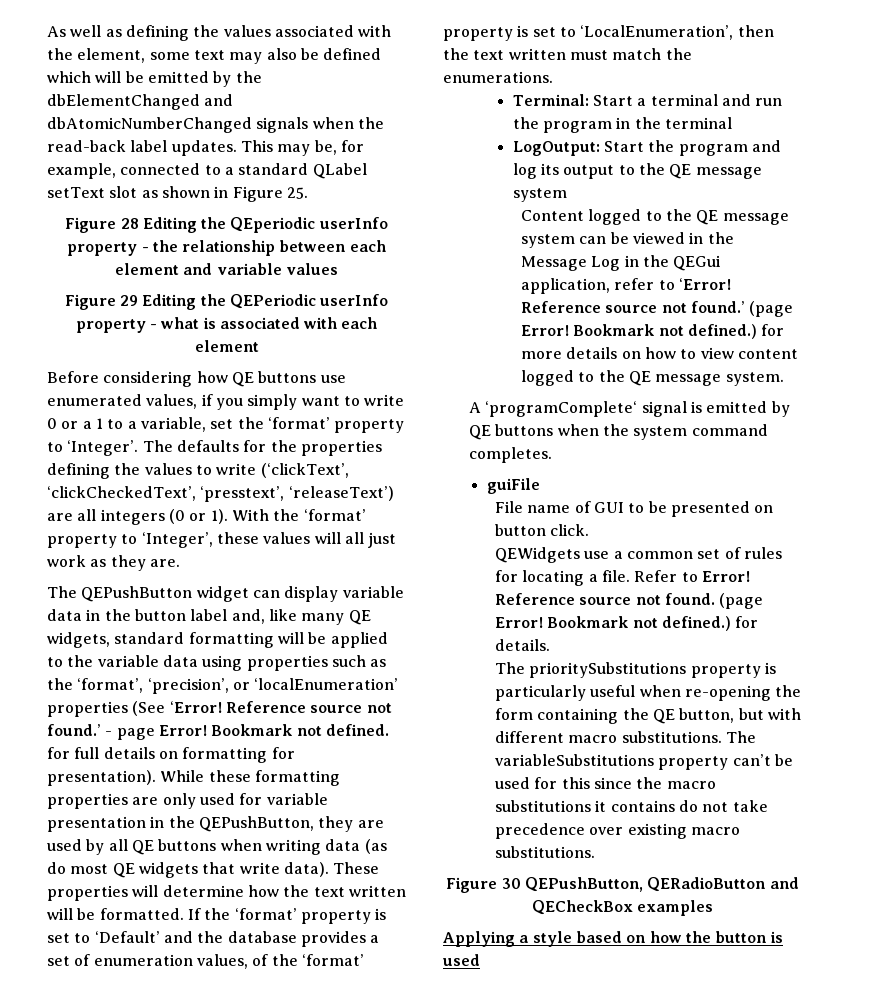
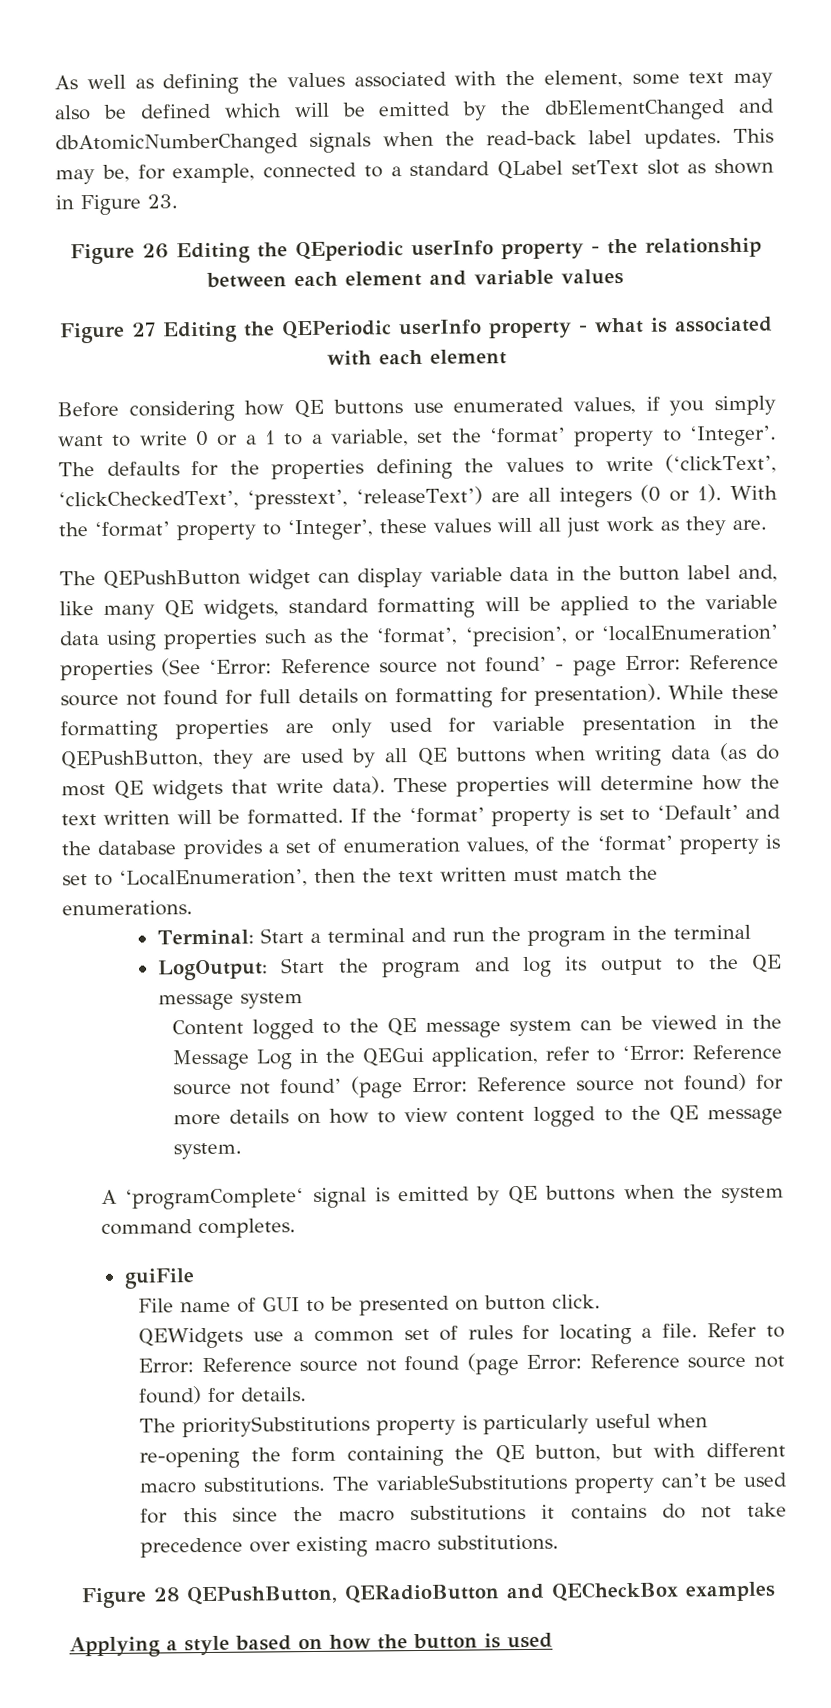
- This may be, for example, connected to a standard QLabel setText slot as shown in Figure 25.
- Figure 28 Editing the QEperiodic userInfo property - the relationship between each element and variable values
+ This may be, for example, connected to a standard QLabel setText slot as shown in Figure 23.
+ Figure 26 Editing the QEperiodic userInfo property - the relationship between each element and variable values
- Figure 29 Editing the QEPeriodic userInfo property - what is associated with each element
+ Figure 27 Editing the QEPeriodic userInfo property - what is associated with each element
- The QEPushButton widget can display variable data in the button label and, like many QE widgets, standard formatting will be applied to the variable data using properties such as the ‘format’, ‘precision’, or ‘localEnumeration’ properties (See ‘Error! Reference source not found.’ - page Error! Bookmark not defined. for full details on formatting for presentation).
+ The QEPushButton widget can display variable data in the button label and, like many QE widgets, standard formatting will be applied to the variable data using properties such as the ‘format’, ‘precision’, or ‘localEnumeration’ properties (See ‘Error: Reference source not found’ - page Error: Reference source not found for full details on formatting for presentation).
- Content logged to the QE message system can be viewed in the Message Log in the QEGui application, refer to ‘Error! Reference source not found.’ (page Error! Bookmark not defined.) for more details on how to view content logged to the QE message system.
+ Content logged to the QE message system can be viewed in the Message Log in the QEGui application, refer to ‘Error: Reference source not found’ (page Error: Reference source not found) for more details on how to view content logged to the QE message system.
- Refer to Error! Reference source not found. (page Error! Bookmark not defined.) for details.
+ Refer to Error: Reference source not found (page Error: Reference source not found) for details.
- Figure 30 QEPushButton, QERadioButton and QECheckBox examples
+ Figure 28 QEPushButton, QERadioButton and QECheckBox examples

